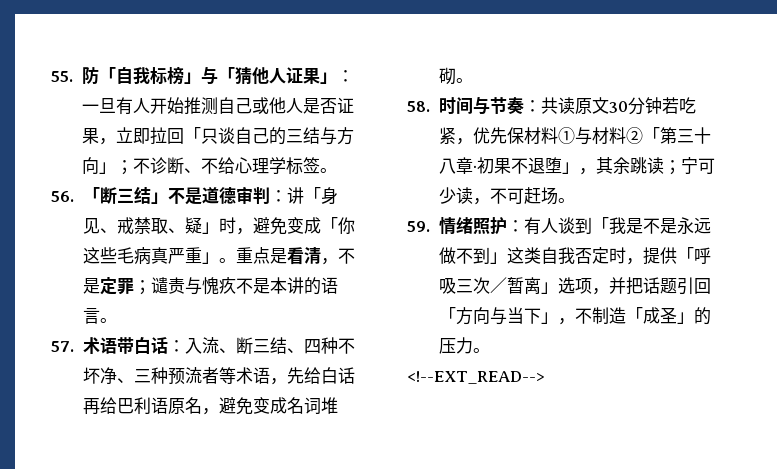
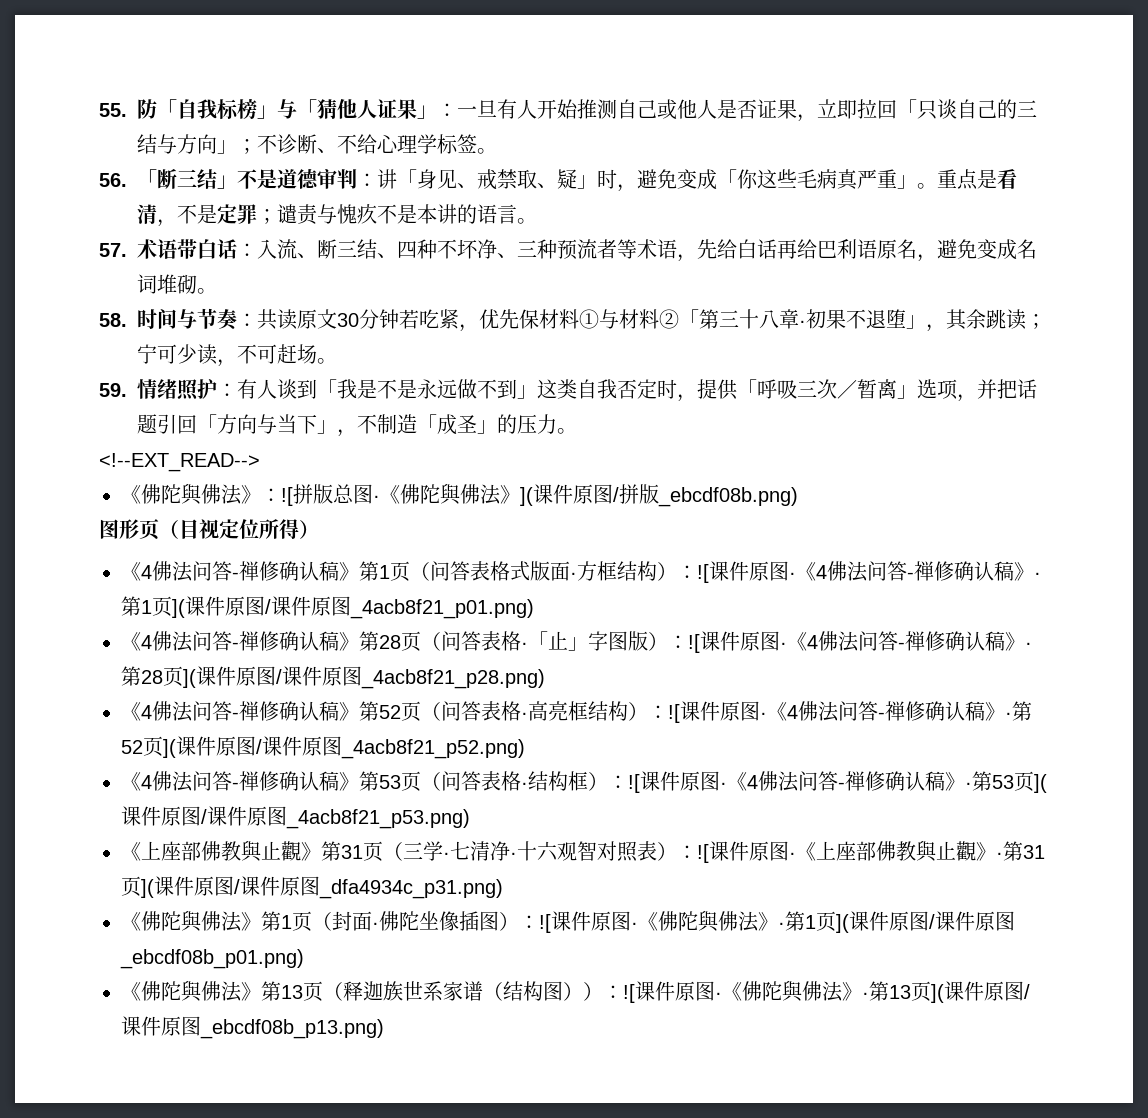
+ 《佛陀與佛法》：![拼版总图·《佛陀與佛法》](课件原图/拼版_ebcdf08b.png)
+ 图形页（目视定位所得）
+ 《4佛法问答-禅修确认稿》第1页（问答表格式版面·方框结构）：![课件原图·《4佛法问答-禅修确认稿》·第1页](课件原图/课件原图_4acb8f21_p01.png)
+ 《4佛法问答-禅修确认稿》第28页（问答表格·「止」字图版）：![课件原图·《4佛法问答-禅修确认稿》·第28页](课件原图/课件原图_4acb8f21_p28.png)
+ 《4佛法问答-禅修确认稿》第52页（问答表格·高亮框结构）：![课件原图·《4佛法问答-禅修确认稿》·第52页](课件原图/课件原图_4acb8f21_p52.png)
+ 《4佛法问答-禅修确认稿》第53页（问答表格·结构框）：![课件原图·《4佛法问答-禅修确认稿》·第53页](课件原图/课件原图_4acb8f21_p53.png)
+ 《上座部佛教與止觀》第31页（三学·七清净·十六观智对照表）：![课件原图·《上座部佛教與止觀》·第31页](课件原图/课件原图_dfa4934c_p31.png)
+ 《佛陀與佛法》第1页（封面·佛陀坐像插图）：![课件原图·《佛陀與佛法》·第1页](课件原图/课件原图_ebcdf08b_p01.png)
+ 《佛陀與佛法》第13页（释迦族世系家谱（结构图））：![课件原图·《佛陀與佛法》·第13页](课件原图/课件原图_ebcdf08b_p13.png)

